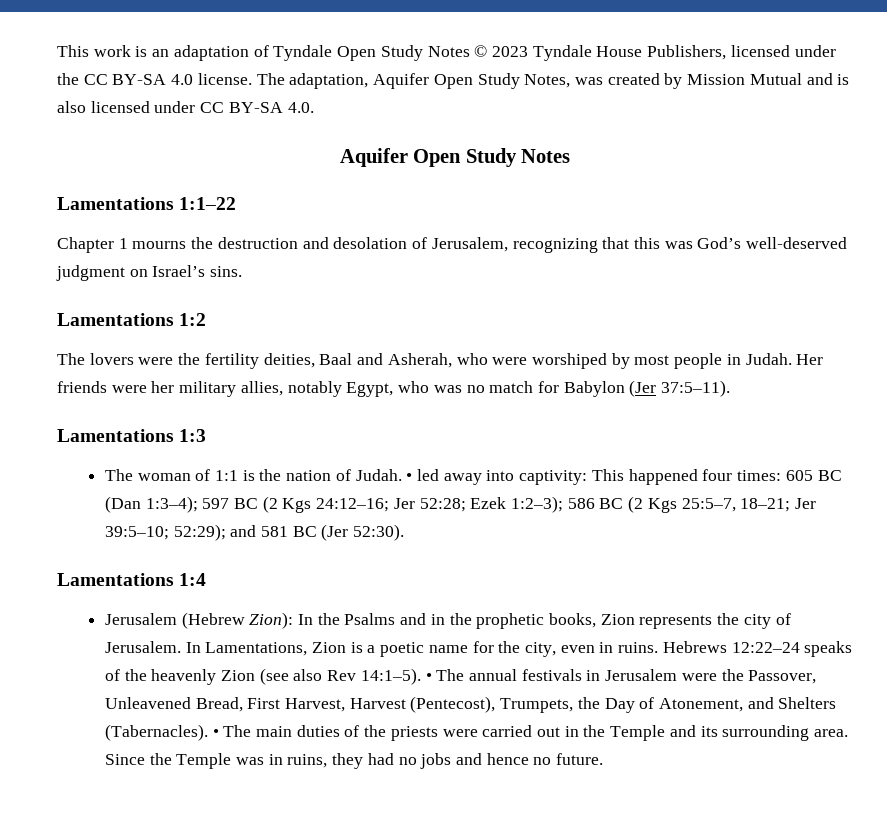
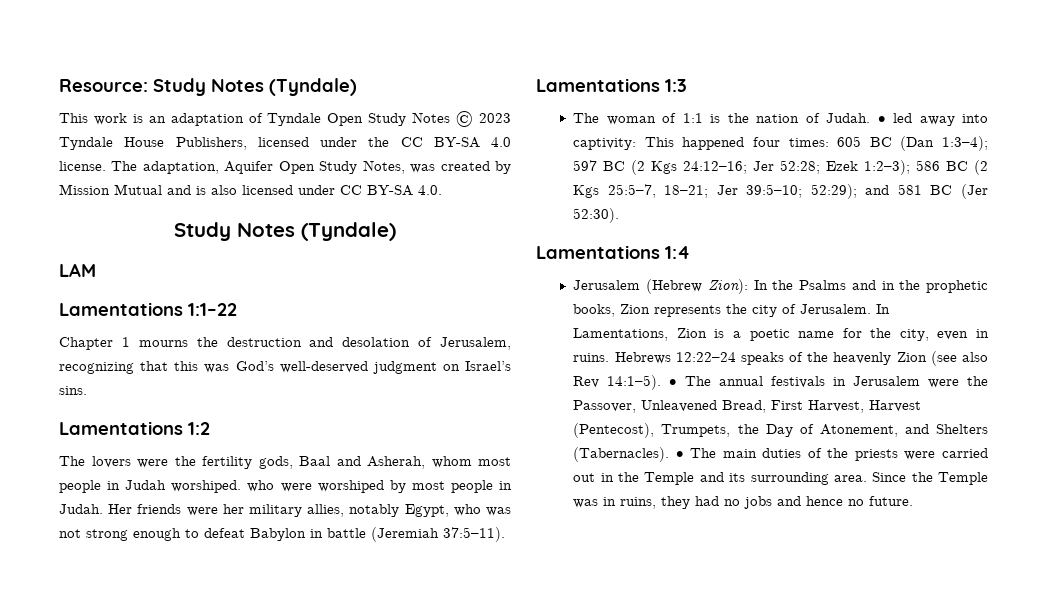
+ Resource: Study Notes (Tyndale)
  The adaptation, Aquifer Open Study Notes, was created by Mission Mutual and is also licensed under CC BY-SA 4.0.
- Aquifer Open Study Notes
+ Study Notes (Tyndale)
+ LAM
- The lovers were the fertility deities, Baal and Asherah, who were worshiped by most people in Judah.
+ The lovers were the fertility gods, Baal and Asherah, whom most people in Judah worshiped. who were worshiped by most people in Judah.
- Her friends were her military allies, notably Egypt, who was no match for Babylon (Jer 37:5–11).
+ Her friends were her military allies, notably Egypt, who was not strong enough to defeat Babylon in battle (Jeremiah 37:5–11).

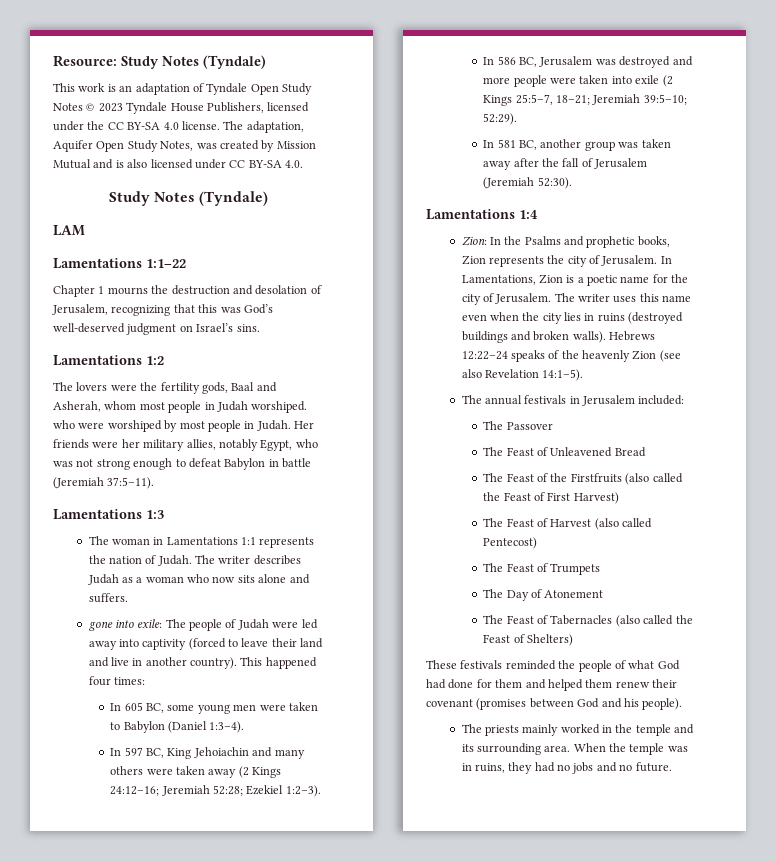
- The woman of 1:1 is the nation of Judah. • led away into captivity: This happened four times: 605 BC (Dan 1:3–4); 597 BC (2 Kgs 24:12–16; Jer 52:28; Ezek 1:2–3); 586 BC (2 Kgs 25:5–7, 18–21; Jer 39:5–10; 52:29); and 581 BC (Jer 52:30).
+ The woman in Lamentations 1:1 represents the nation of Judah. The writer describes Judah as a woman who now sits alone and suffers.
+ gone into exile: The people of Judah were led away into captivity (forced to leave their land and live in another country). This happened four times:
+ In 605 BC, some young men were taken to Babylon (Daniel 1:3–4).
+ In 597 BC, King Jehoiachin and many others were taken away (2 Kings 24:12–16; Jeremiah 52:28; Ezekiel 1:2–3).
+ In 586 BC, Jerusalem was destroyed and more people were taken into exile (2 Kings 25:5–7, 18–21; Jeremiah 39:5–10; 52:29).
+ In 581 BC, another group was taken away after the fall of Jerusalem (Jeremiah 52:30).
- Jerusalem (Hebrew Zion): In the Psalms and in the prophetic books, Zion represents the city of Jerusalem.
+ Zion: In the Psalms and prophetic books, Zion represents the city of Jerusalem.
- In Lamentations, Zion is a poetic name for the city, even in ruins.
+ In Lamentations, Zion is a poetic name for the city of Jerusalem. The writer uses this name even when the city lies in ruins (destroyed buildings and broken walls).
- Hebrews 12:22–24 speaks of the heavenly Zion (see also Rev 14:1–5). • The annual festivals in Jerusalem were the Passover, Unleavened Bread, First Harvest, Harvest (Pentecost), Trumpets, the Day of Atonement, and Shelters (Tabernacles). • The main duties of the priests were carried out in the Temple and its surrounding area.
+ Hebrews 12:22–24 speaks of the heavenly Zion (see also Revelation 14:1–5).
+ The annual festivals in Jerusalem included:
+ The Passover
+ The Feast of Unleavened Bread
+ The Feast of the Firstfruits (also called the Feast of First Harvest)
+ The Feast of Harvest (also called Pentecost)
+ The Feast of Trumpets
+ The Day of Atonement
+ The Feast of Tabernacles (also called the Feast of Shelters)
+ These festivals reminded the people of what God had done for them and helped them renew their covenant (promises between God and his people).
+ The priests mainly worked in the temple and its surrounding area.
- Since the Temple was in ruins, they had no jobs and hence no future.
+ When the temple was in ruins, they had no jobs and no future.

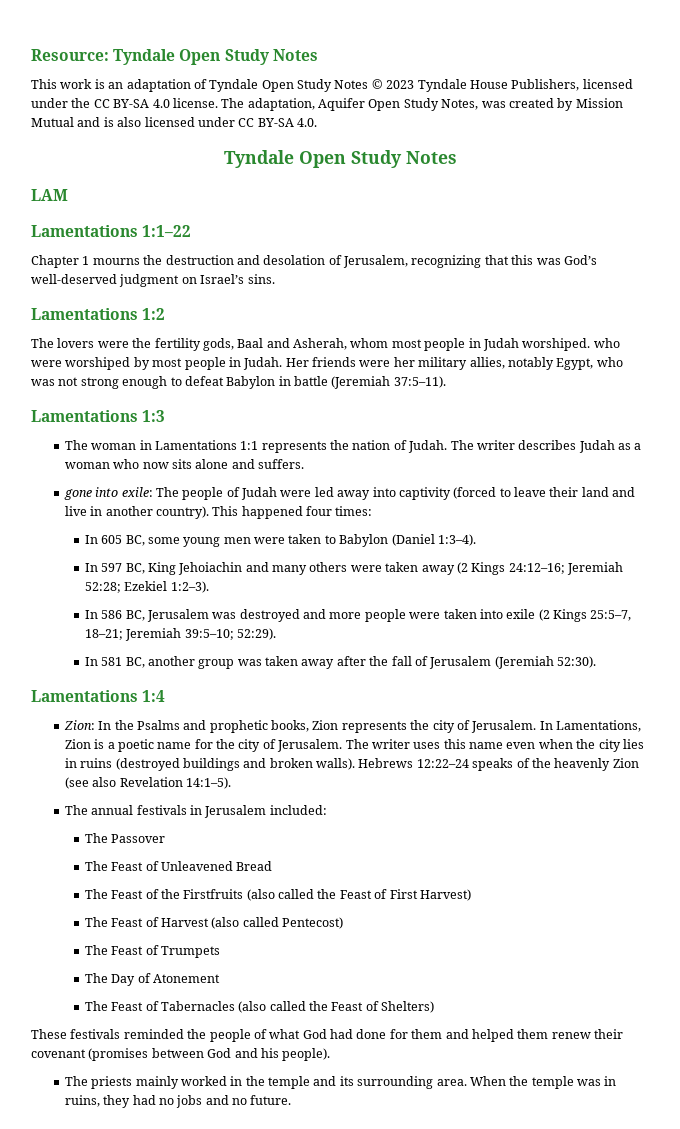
- Resource: Study Notes (Tyndale)
+ Resource: Tyndale Open Study Notes
  The adaptation, Aquifer Open Study Notes, was created by Mission Mutual and is also licensed under CC BY-SA 4.0.
- Study Notes (Tyndale)
+ Tyndale Open Study Notes

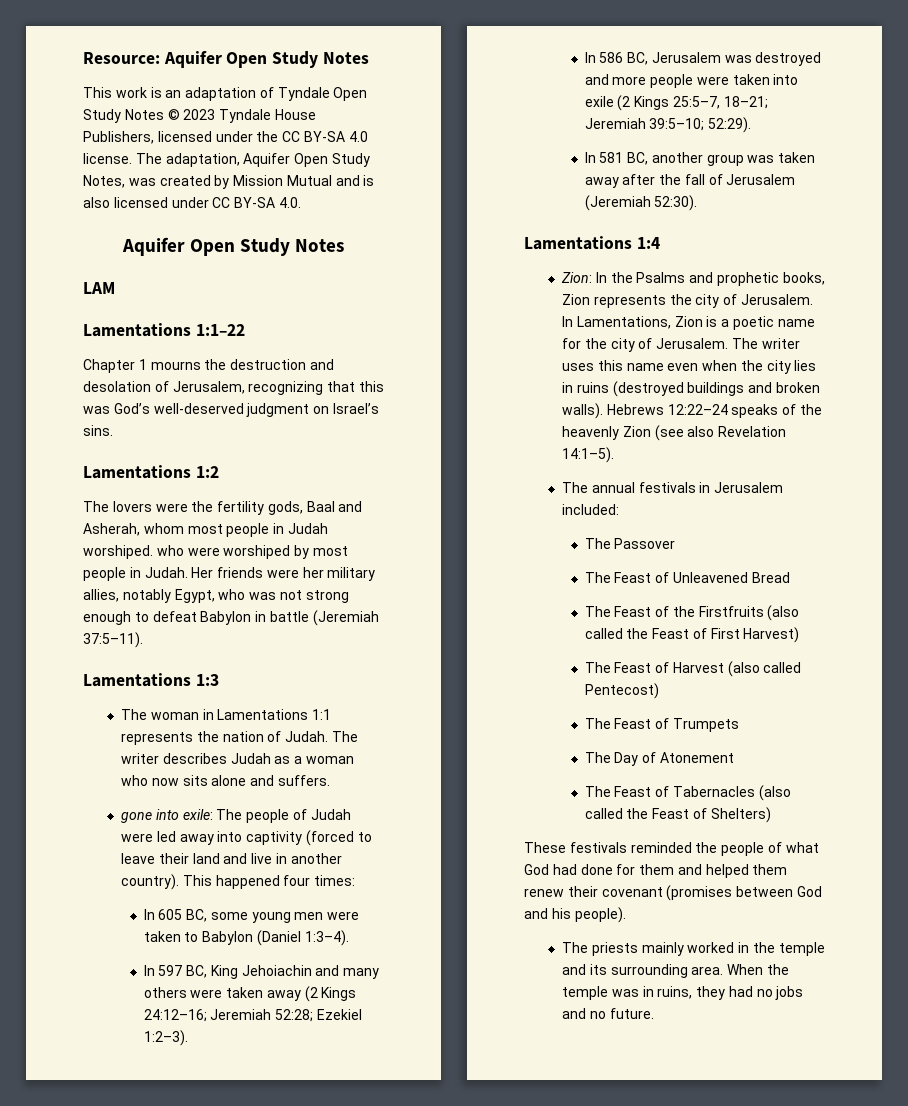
- Resource: Tyndale Open Study Notes
+ Resource: Aquifer Open Study Notes
  The adaptation, Aquifer Open Study Notes, was created by Mission Mutual and is also licensed under CC BY-SA 4.0.
- Tyndale Open Study Notes
+ Aquifer Open Study Notes

